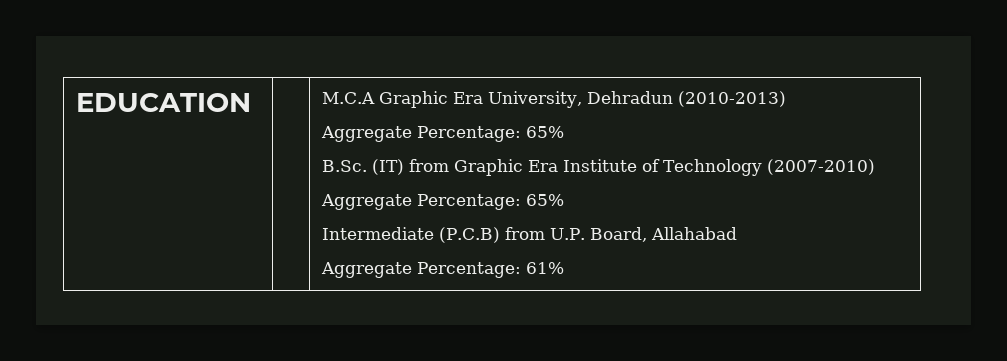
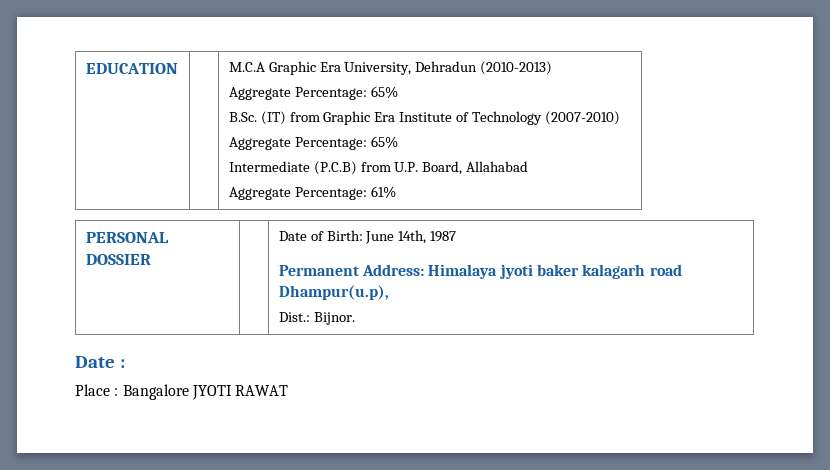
+ PERSONAL DOSSIER | | Date of Birth: June 14th, 1987
+ Permanent Address: Himalaya jyoti baker kalagarh road Dhampur(u.p),
+ Dist.: Bijnor.
+ Date :
+ Place : Bangalore JYOTI RAWAT

